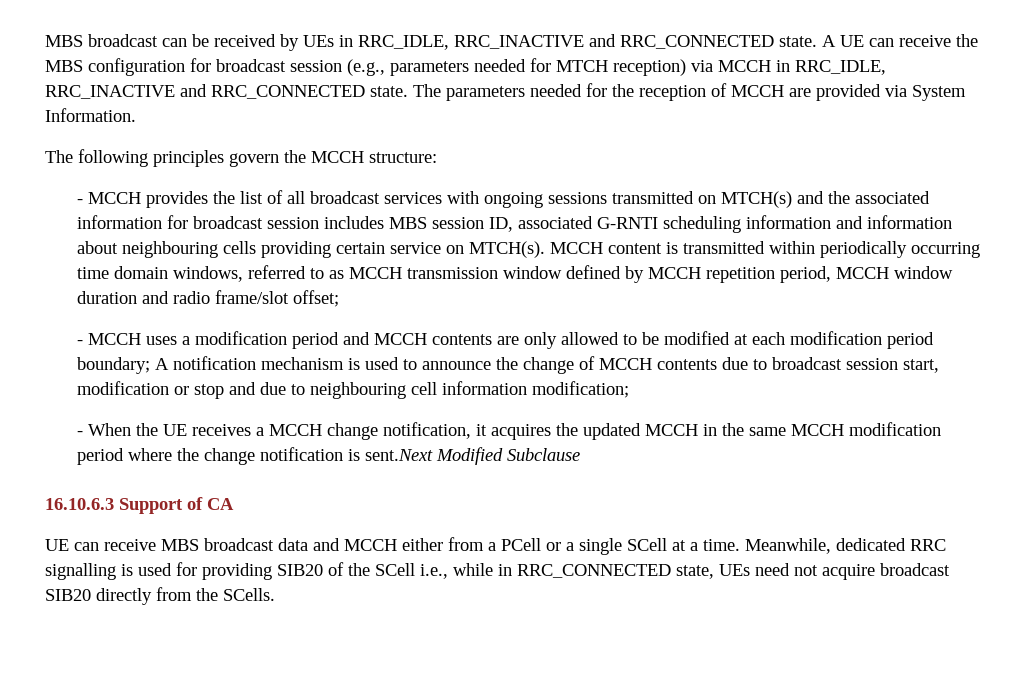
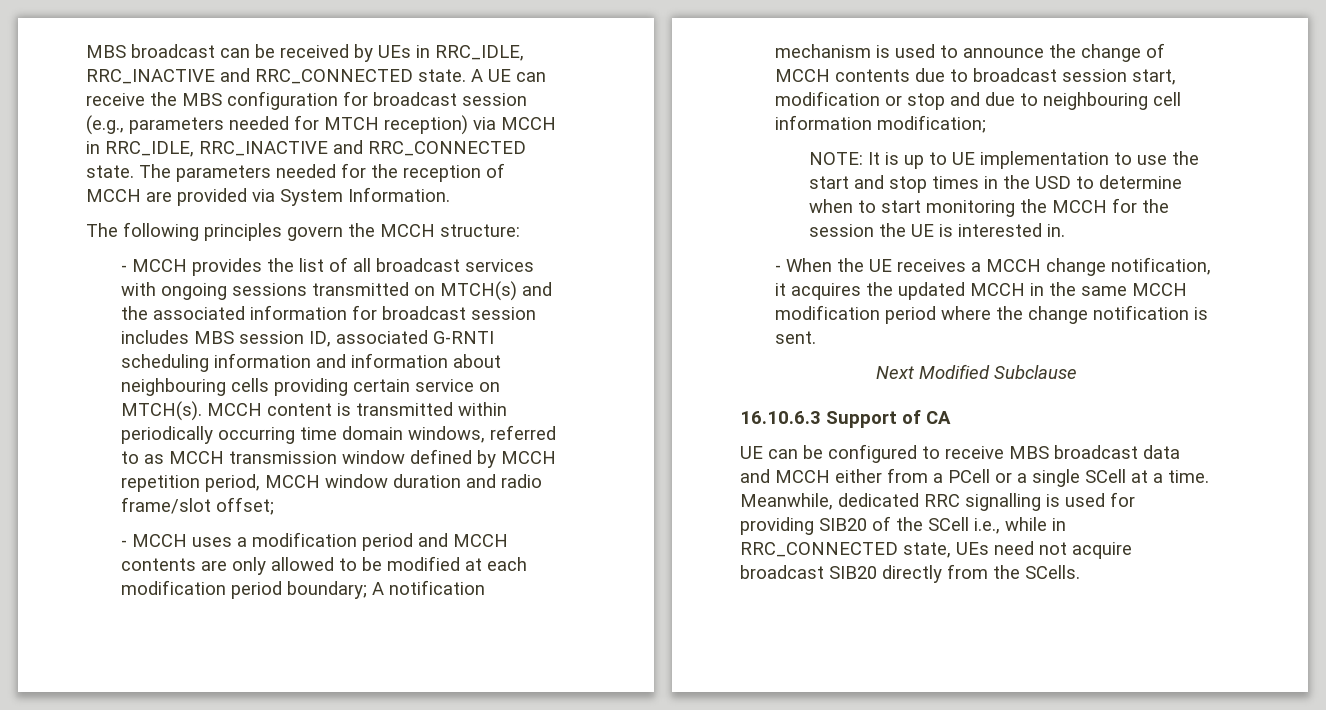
+ NOTE: It is up to UE implementation to use the start and stop times in the USD to determine when to start monitoring the MCCH for the session the UE is interested in.
- - When the UE receives a MCCH change notification, it acquires the updated MCCH in the same MCCH modification period where the change notification is sent.Next Modified Subclause
+ - When the UE receives a MCCH change notification, it acquires the updated MCCH in the same MCCH modification period where the change notification is sent.
+ Next Modified Subclause
- UE can receive MBS broadcast data and MCCH either from a PCell or a single SCell at a time.
+ UE can be configured to receive MBS broadcast data and MCCH either from a PCell or a single SCell at a time.

